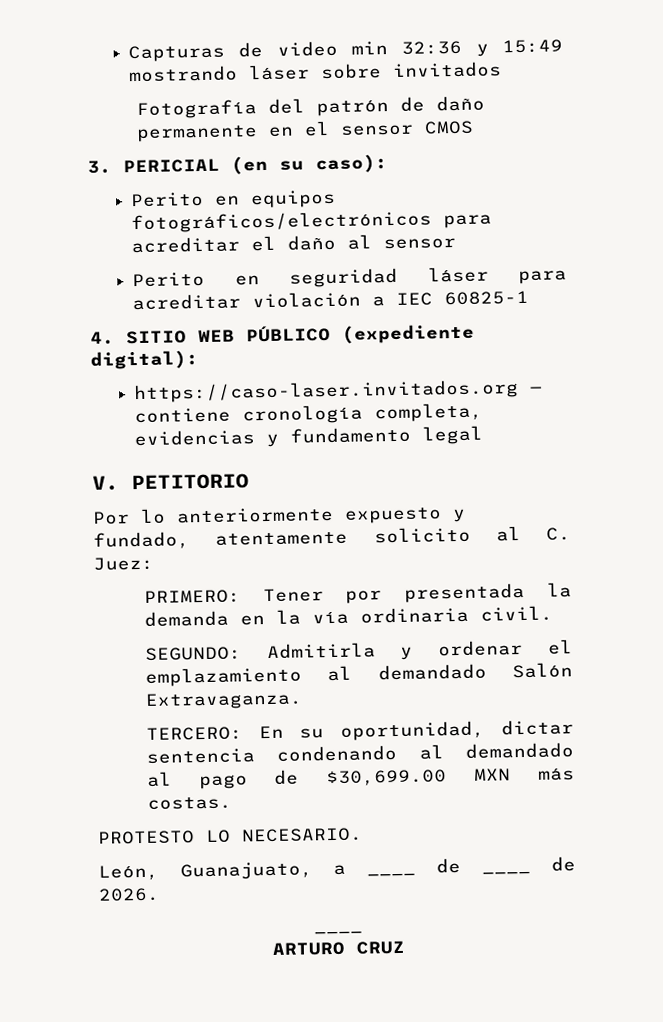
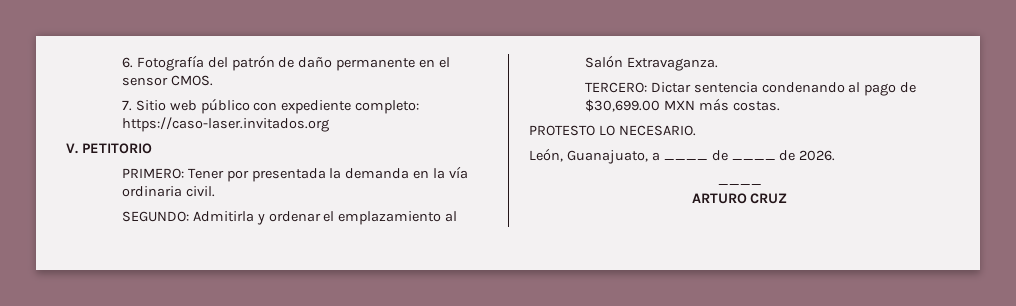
- Capturas de video min 32:36 y 15:49 mostrando láser sobre invitados
- Fotografía del patrón de daño permanente en el sensor CMOS
- 3. PERICIAL (en su caso):
- Perito en equipos fotográficos/electrónicos para acreditar el daño al sensor
- Perito en seguridad láser para acreditar violación a IEC 60825-1
- 4. SITIO WEB PÚBLICO (expediente digital):
- https://caso-laser.invitados.org — contiene cronología completa, evidencias y fundamento legal
+ 6. Fotografía del patrón de daño permanente en el sensor CMOS.
+ 7. Sitio web público con expediente completo: https://caso-laser.invitados.org
  V. PETITORIO
- Por lo anteriormente expuesto y fundado, atentamente solicito al C. Juez:
- SEGUNDO: Admitirla y ordenar el emplazamiento al demandado Salón Extravaganza.
+ SEGUNDO: Admitirla y ordenar el emplazamiento al Salón Extravaganza.
- TERCERO: En su oportunidad, dictar sentencia condenando al demandado al pago de $30,699.00 MXN más costas.
+ TERCERO: Dictar sentencia condenando al pago de $30,699.00 MXN más costas.

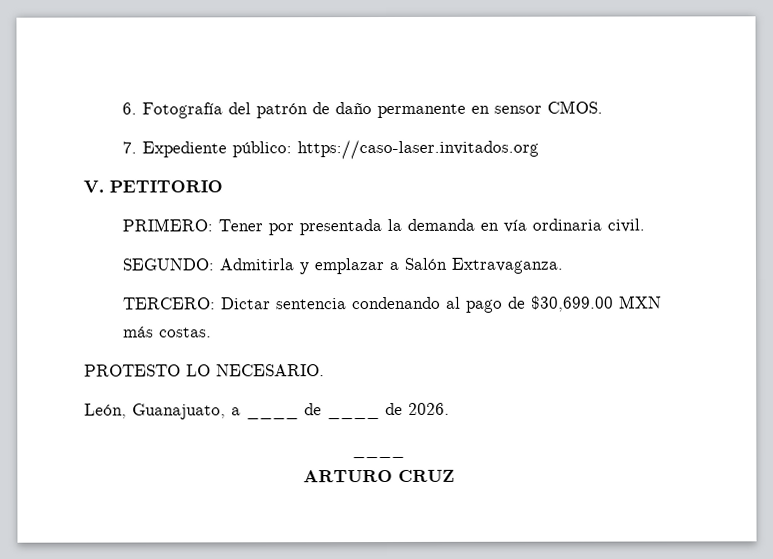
- 6. Fotografía del patrón de daño permanente en el sensor CMOS.
+ 6. Fotografía del patrón de daño permanente en sensor CMOS.
- 7. Sitio web público con expediente completo: https://caso-laser.invitados.org
+ 7. Expediente público: https://caso-laser.invitados.org
- PRIMERO: Tener por presentada la demanda en la vía ordinaria civil.
+ PRIMERO: Tener por presentada la demanda en vía ordinaria civil.
- SEGUNDO: Admitirla y ordenar el emplazamiento al Salón Extravaganza.
+ SEGUNDO: Admitirla y emplazar a Salón Extravaganza.

